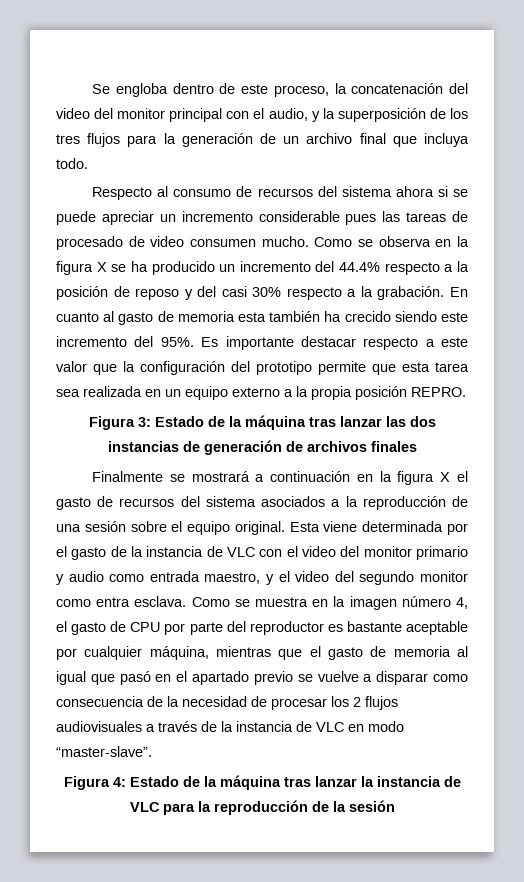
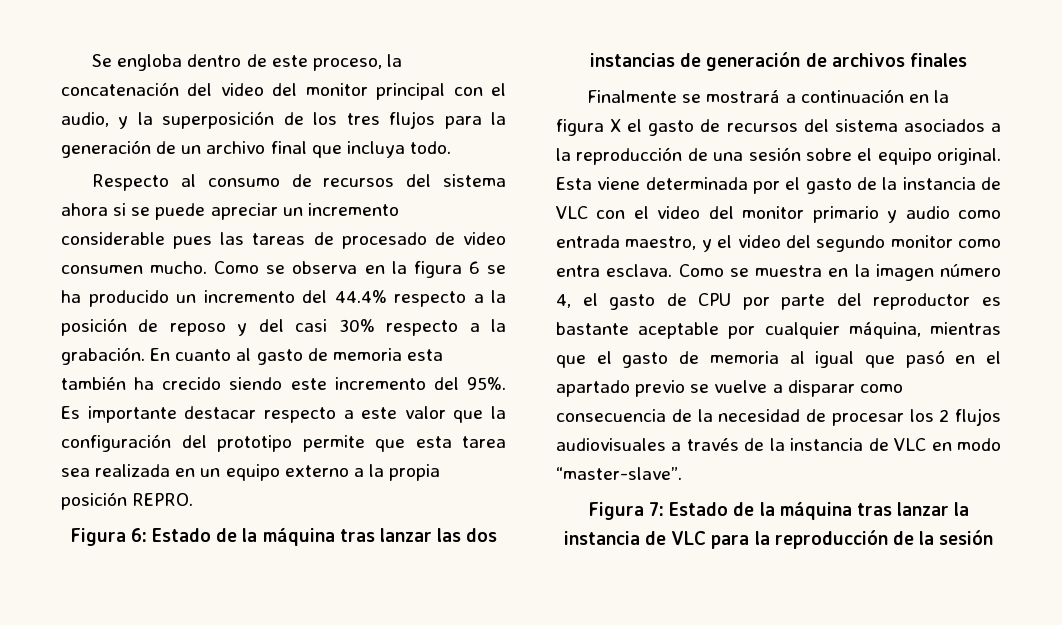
- Como se observa en la figura X se ha producido un incremento del 44.4% respecto a la posición de reposo y del casi 30% respecto a la grabación.
+ Como se observa en la figura 6 se ha producido un incremento del 44.4% respecto a la posición de reposo y del casi 30% respecto a la grabación.
- Figura 3: Estado de la máquina tras lanzar las dos instancias de generación de archivos finales
+ Figura 6: Estado de la máquina tras lanzar las dos instancias de generación de archivos finales
- Figura 4: Estado de la máquina tras lanzar la instancia de VLC para la reproducción de la sesión
+ Figura 7: Estado de la máquina tras lanzar la instancia de VLC para la reproducción de la sesión

